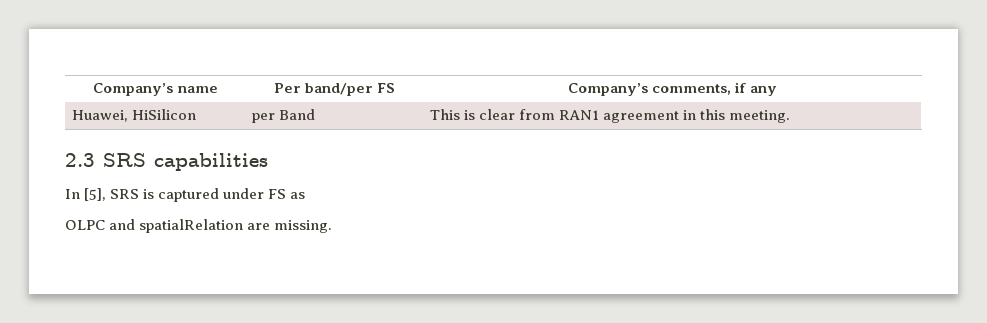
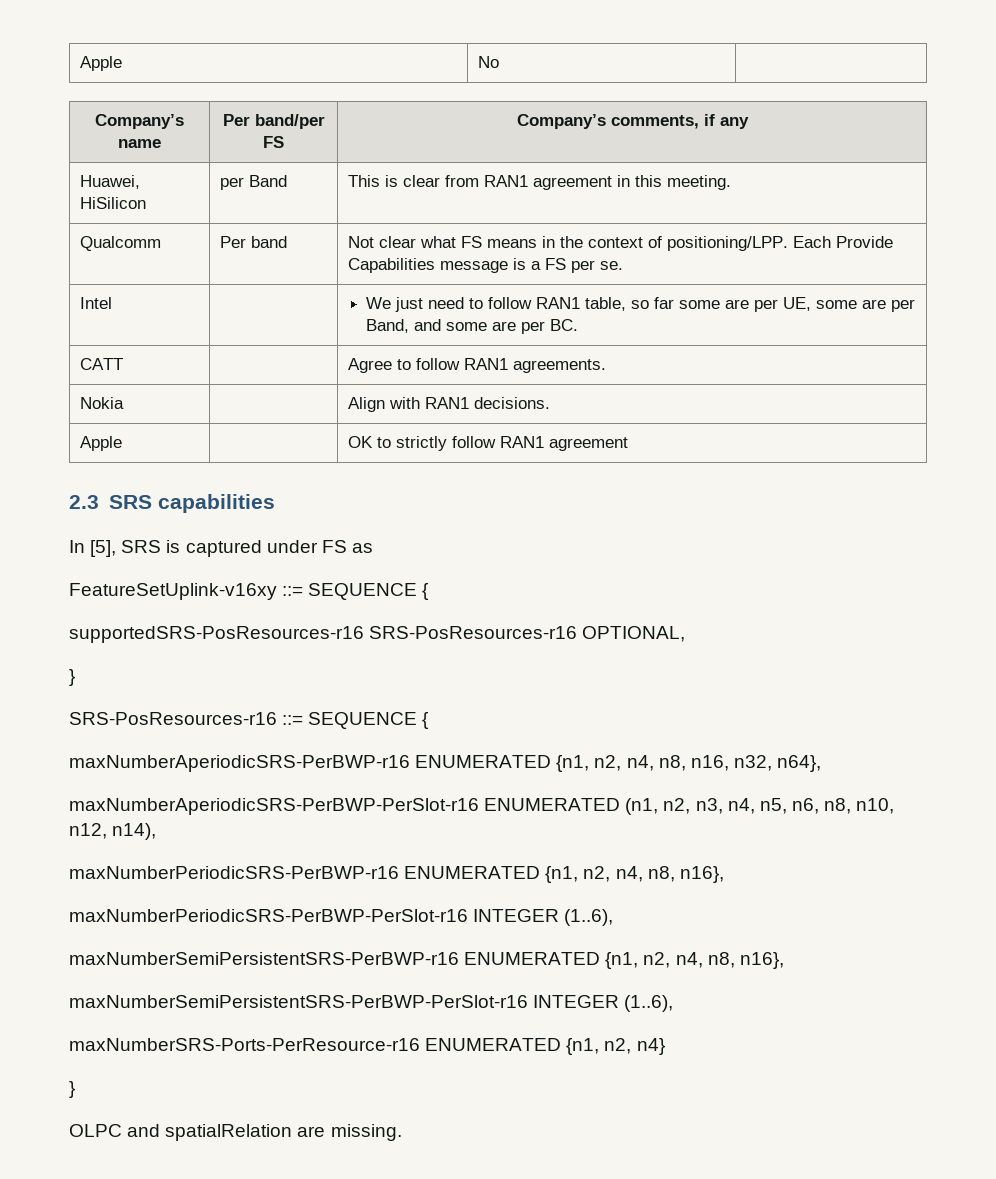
+ Apple | No |
+ Qualcomm | Per band | Not clear what FS means in the context of positioning/LPP. Each Provide Capabilities message is a FS per se.
+ Intel | | We just need to follow RAN1 table, so far some are per UE, some are per Band, and some are per BC.
+ CATT | | Agree to follow RAN1 agreements.
+ Nokia | | Align with RAN1 decisions.
+ Apple | | OK to strictly follow RAN1 agreement
+ FeatureSetUplink-v16xy ::= SEQUENCE {
+ supportedSRS-PosResources-r16 SRS-PosResources-r16 OPTIONAL,
+ }
+ SRS-PosResources-r16 ::= SEQUENCE {
+ maxNumberAperiodicSRS-PerBWP-r16 ENUMERATED {n1, n2, n4, n8, n16, n32, n64},
+ maxNumberAperiodicSRS-PerBWP-PerSlot-r16 ENUMERATED (n1, n2, n3, n4, n5, n6, n8, n10, n12, n14),
+ maxNumberPeriodicSRS-PerBWP-r16 ENUMERATED {n1, n2, n4, n8, n16},
+ maxNumberPeriodicSRS-PerBWP-PerSlot-r16 INTEGER (1..6),
+ maxNumberSemiPersistentSRS-PerBWP-r16 ENUMERATED {n1, n2, n4, n8, n16},
+ maxNumberSemiPersistentSRS-PerBWP-PerSlot-r16 INTEGER (1..6),
+ maxNumberSRS-Ports-PerResource-r16 ENUMERATED {n1, n2, n4}
+ }

